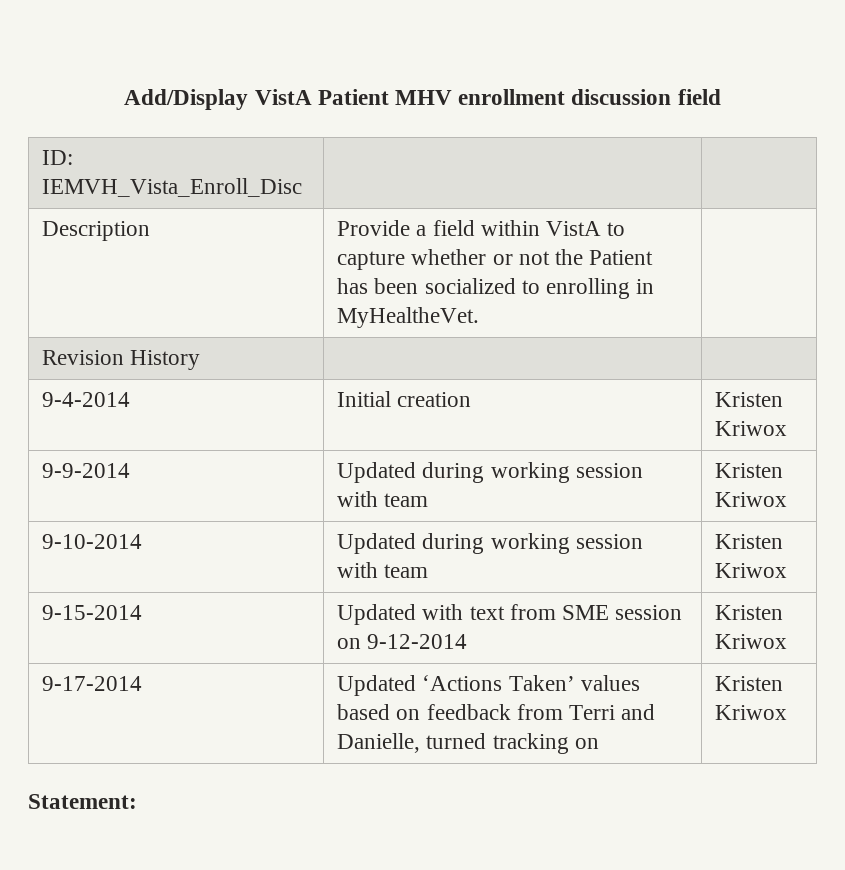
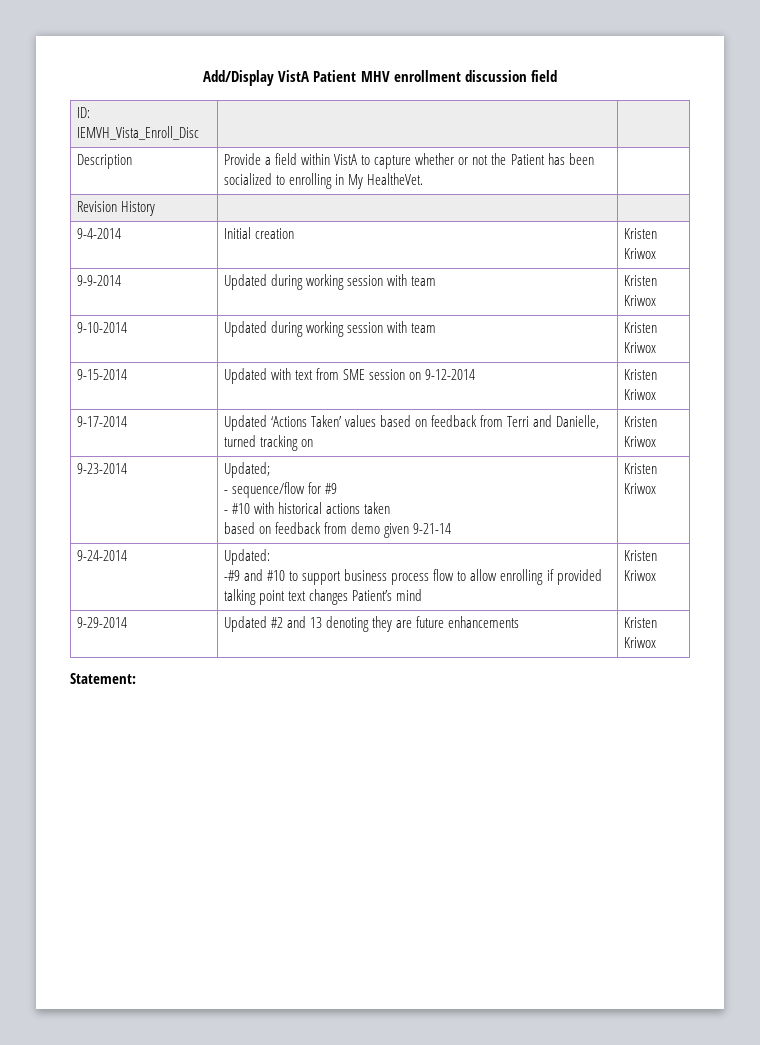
- Description | Provide a field within VistA to capture whether or not the Patient has been socialized to enrolling in MyHealtheVet. |
+ Description | Provide a field within VistA to capture whether or not the Patient has been socialized to enrolling in My HealtheVet. |
+ 9-23-2014 | Updated;
+ - sequence/flow for #9
+ - #10 with historical actions taken
+ based on feedback from demo given 9-21-14 | Kristen Kriwox
+ 9-24-2014 | Updated:
+ -#9 and #10 to support business process flow to allow enrolling if provided talking point text changes Patient’s mind | Kristen Kriwox
+ 9-29-2014 | Updated #2 and 13 denoting they are future enhancements | Kristen Kriwox

